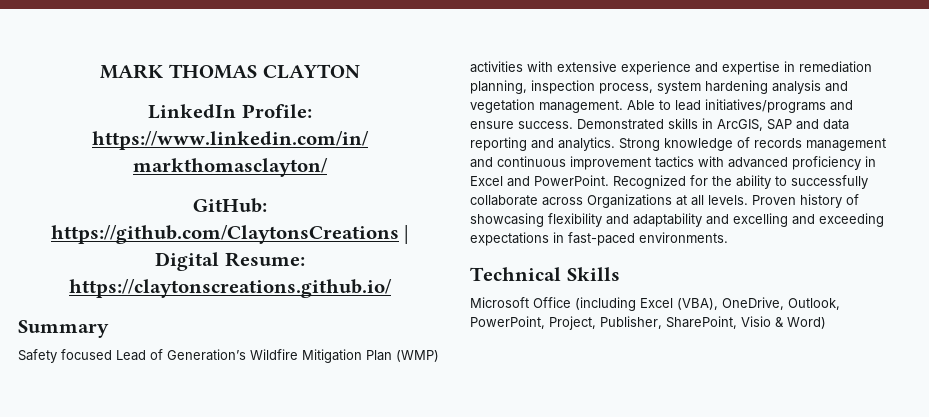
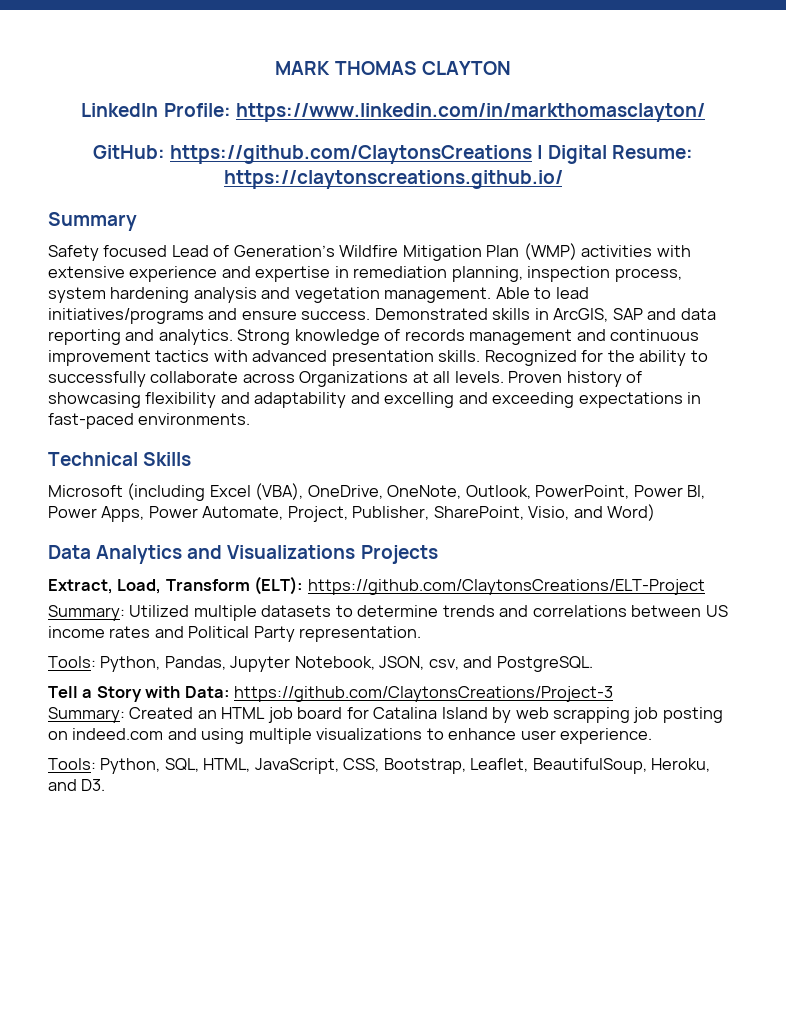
- Strong knowledge of records management and continuous improvement tactics with advanced proficiency in Excel and PowerPoint.
+ Strong knowledge of records management and continuous improvement tactics with advanced presentation skills.
- Microsoft Office (including Excel (VBA), OneDrive, Outlook, PowerPoint, Project, Publisher, SharePoint, Visio & Word)
+ Microsoft (including Excel (VBA), OneDrive, OneNote, Outlook, PowerPoint, Power BI, Power Apps, Power Automate, Project, Publisher, SharePoint, Visio, and Word)
+ Data Analytics and Visualizations Projects
+ Extract, Load, Transform (ELT): https://github.com/ClaytonsCreations/ELT-Project
+ Summary: Utilized multiple datasets to determine trends and correlations between US income rates and Political Party representation.
+ Tools: Python, Pandas, Jupyter Notebook, JSON, csv, and PostgreSQL.
+ Tell a Story with Data: https://github.com/ClaytonsCreations/Project-3
+ Summary: Created an HTML job board for Catalina Island by web scrapping job posting on indeed.com and using multiple visualizations to enhance user experience.
+ Tools: Python, SQL, HTML, JavaScript, CSS, Bootstrap, Leaflet, BeautifulSoup, Heroku, and D3.

